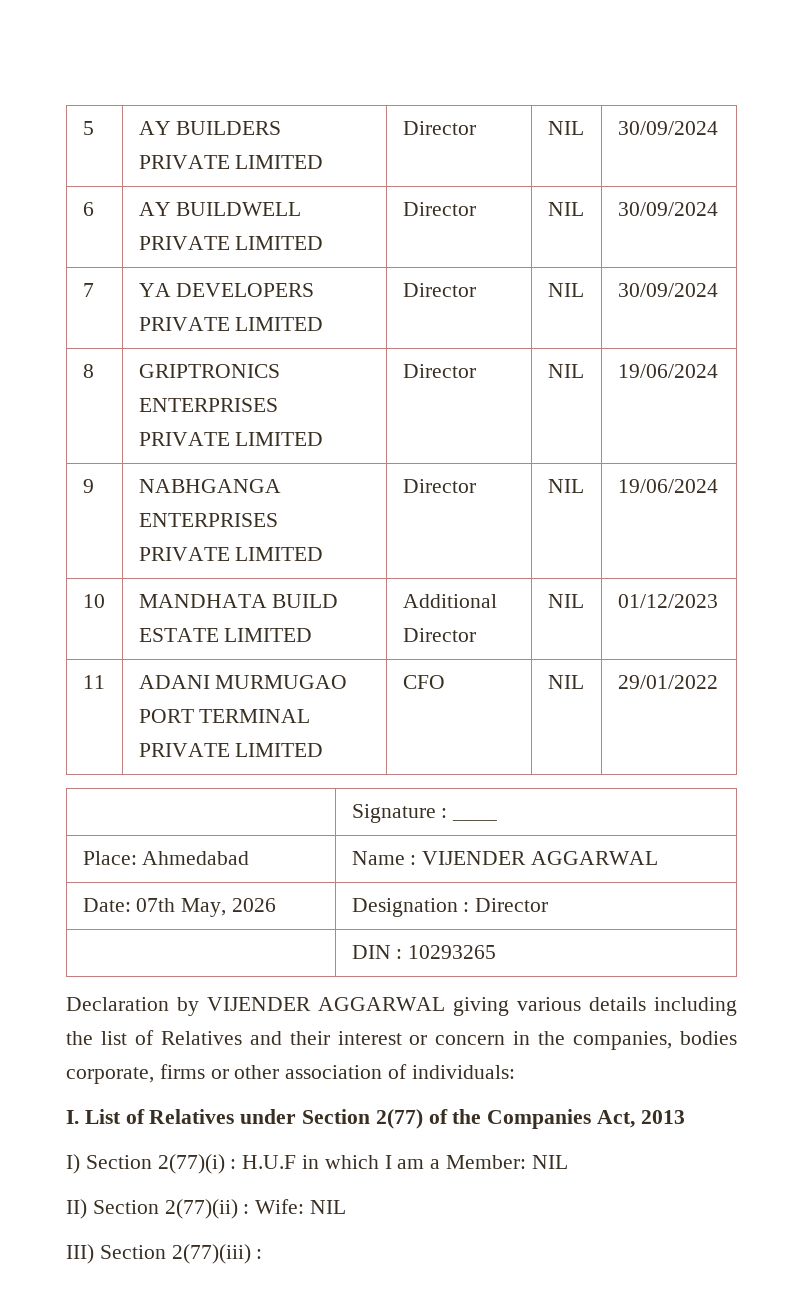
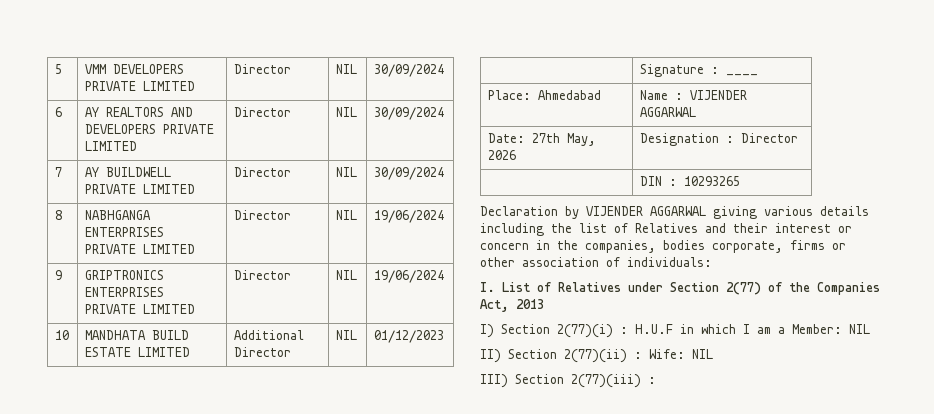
- 5 | AY BUILDERS PRIVATE LIMITED | Director | NIL | 30/09/2024
+ 5 | VMM DEVELOPERS PRIVATE LIMITED | Director | NIL | 30/09/2024
- 6 | AY BUILDWELL PRIVATE LIMITED | Director | NIL | 30/09/2024
+ 6 | AY REALTORS AND DEVELOPERS PRIVATE LIMITED | Director | NIL | 30/09/2024
- 7 | YA DEVELOPERS PRIVATE LIMITED | Director | NIL | 30/09/2024
+ 7 | AY BUILDWELL PRIVATE LIMITED | Director | NIL | 30/09/2024
- 8 | GRIPTRONICS ENTERPRISES PRIVATE LIMITED | Director | NIL | 19/06/2024
+ 8 | NABHGANGA ENTERPRISES PRIVATE LIMITED | Director | NIL | 19/06/2024
- 9 | NABHGANGA ENTERPRISES PRIVATE LIMITED | Director | NIL | 19/06/2024
+ 9 | GRIPTRONICS ENTERPRISES PRIVATE LIMITED | Director | NIL | 19/06/2024
- 11 | ADANI MURMUGAO PORT TERMINAL PRIVATE LIMITED | CFO | NIL | 29/01/2022
- Date: 07th May, 2026 | Designation : Director
+ Date: 27th May, 2026 | Designation : Director

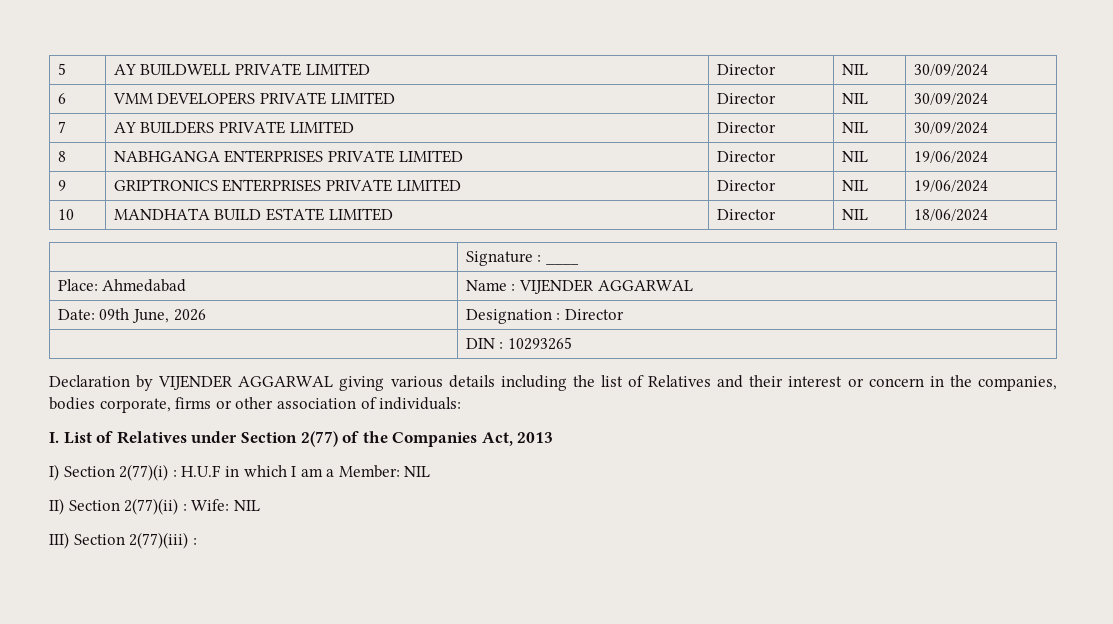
- 5 | VMM DEVELOPERS PRIVATE LIMITED | Director | NIL | 30/09/2024
+ 5 | AY BUILDWELL PRIVATE LIMITED | Director | NIL | 30/09/2024
- 6 | AY REALTORS AND DEVELOPERS PRIVATE LIMITED | Director | NIL | 30/09/2024
+ 6 | VMM DEVELOPERS PRIVATE LIMITED | Director | NIL | 30/09/2024
- 7 | AY BUILDWELL PRIVATE LIMITED | Director | NIL | 30/09/2024
+ 7 | AY BUILDERS PRIVATE LIMITED | Director | NIL | 30/09/2024
- 10 | MANDHATA BUILD ESTATE LIMITED | Additional Director | NIL | 01/12/2023
+ 10 | MANDHATA BUILD ESTATE LIMITED | Director | NIL | 18/06/2024
- Date: 27th May, 2026 | Designation : Director
+ Date: 09th June, 2026 | Designation : Director

